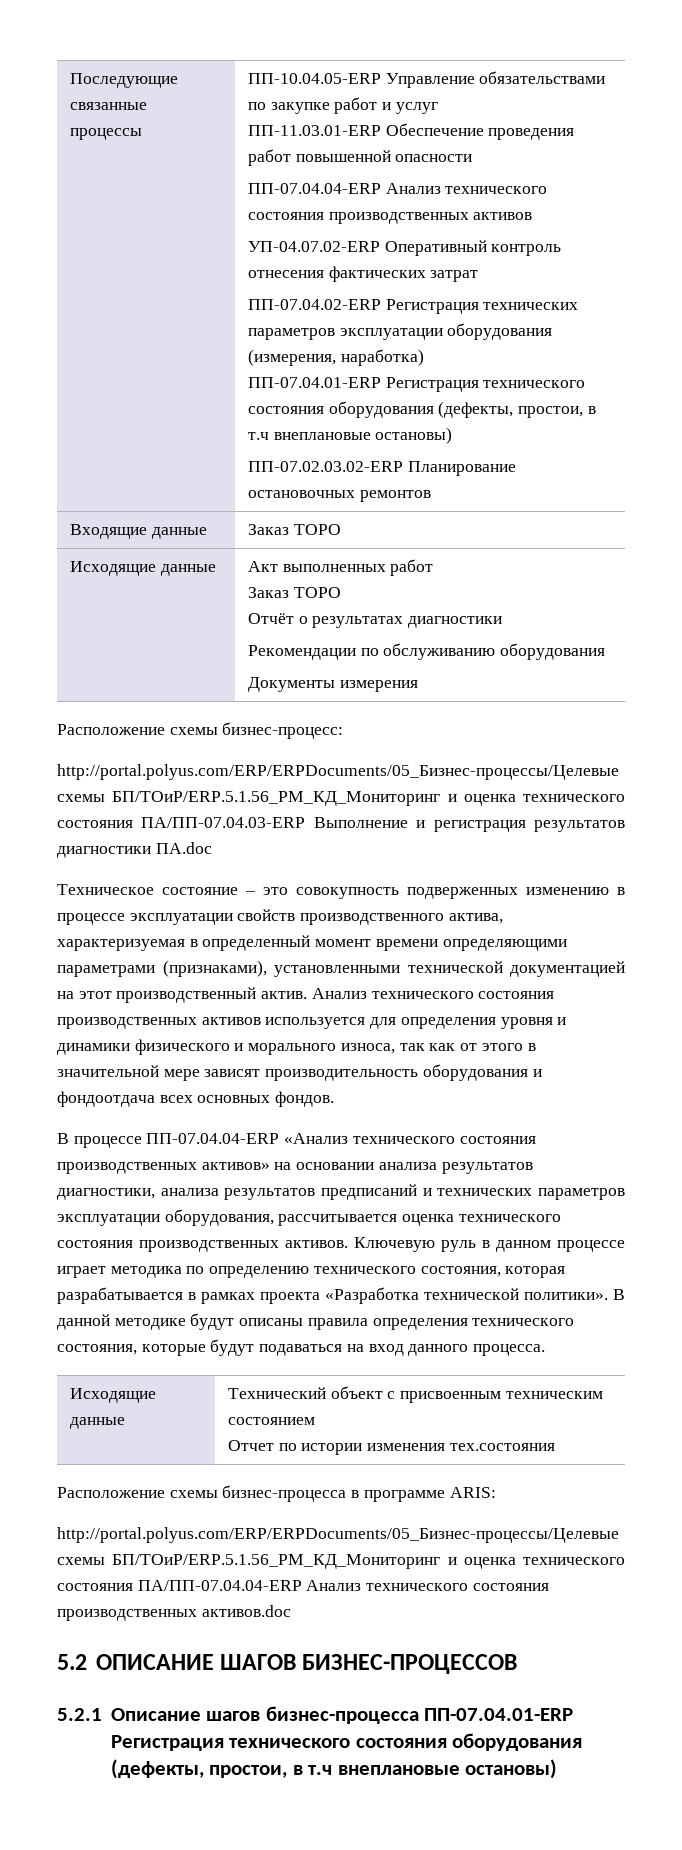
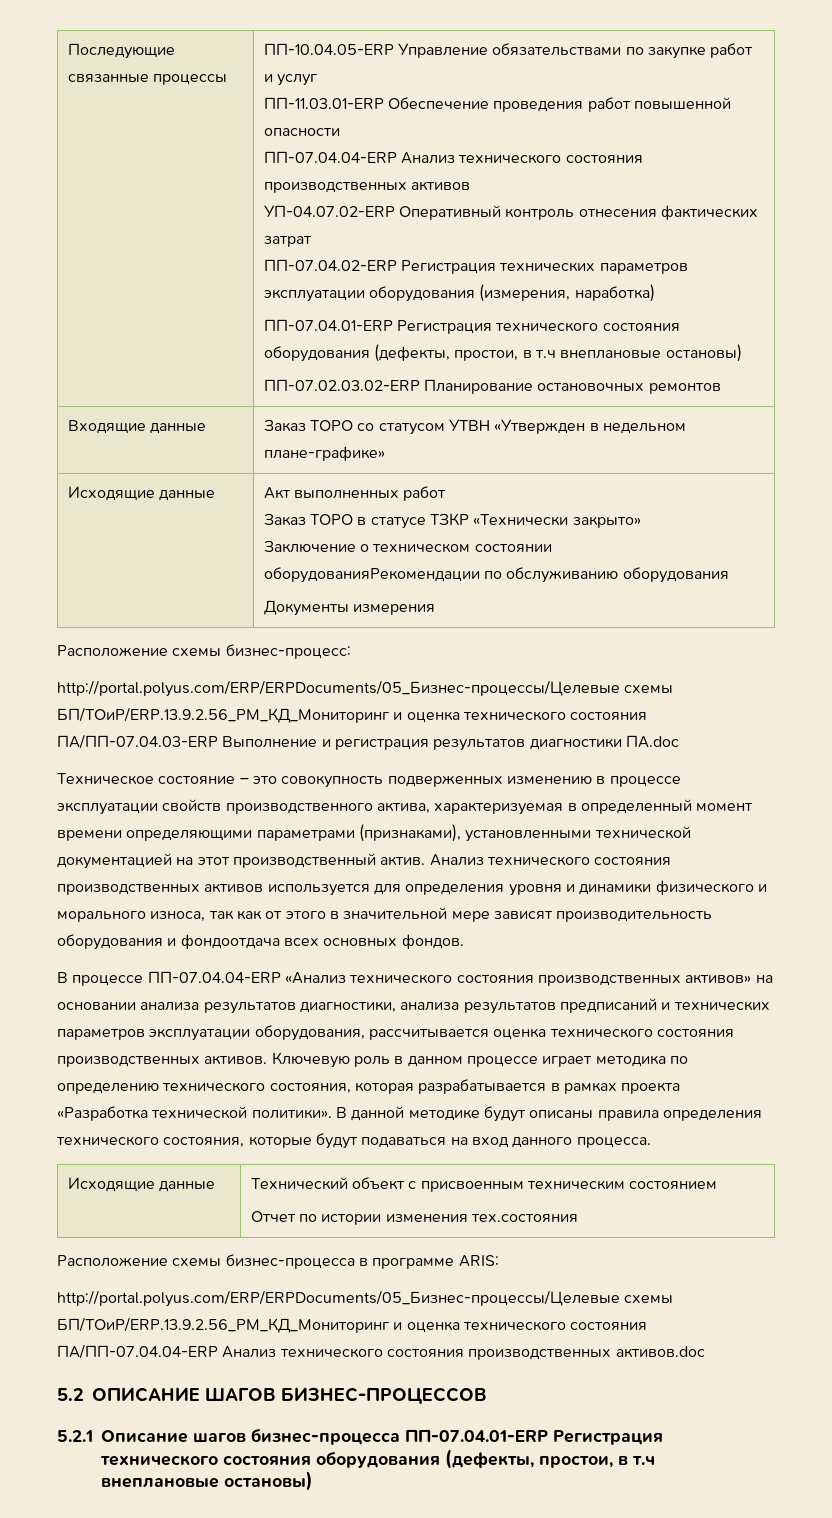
- Входящие данные | Заказ ТОРО
+ Входящие данные | Заказ ТОРО со статусом УТВН «Утвержден в недельном плане-графике»
  Исходящие данные | Акт выполненных работ
- Заказ ТОРО
- Отчёт о результатах диагностики
- Рекомендации по обслуживанию оборудования
+ Заказ ТОРО в статусе ТЗКР «Технически закрыто»
+ Заключение о техническом состоянии оборудованияРекомендации по обслуживанию оборудования
- http://portal.polyus.com/ERP/ERPDocuments/05_Бизнес-процессы/Целевые схемы БП/ТОиР/ERP.5.1.56_PM_КД_Мониторинг и оценка технического состояния ПА/ПП-07.04.03-ERP Выполнение и регистрация результатов диагностики ПА.doc
+ http://portal.polyus.com/ERP/ERPDocuments/05_Бизнес-процессы/Целевые схемы БП/ТОиР/ERP.13.9.2.56_PM_КД_Мониторинг и оценка технического состояния ПА/ПП-07.04.03-ERP Выполнение и регистрация результатов диагностики ПА.doc
- Ключевую руль в данном процессе играет методика по определению технического состояния, которая разрабатывается в рамках проекта «Разработка технической политики».
+ Ключевую роль в данном процессе играет методика по определению технического состояния, которая разрабатывается в рамках проекта «Разработка технической политики».
- http://portal.polyus.com/ERP/ERPDocuments/05_Бизнес-процессы/Целевые схемы БП/ТОиР/ERP.5.1.56_PM_КД_Мониторинг и оценка технического состояния ПА/ПП-07.04.04-ERP Анализ технического состояния производственных активов.doc
+ http://portal.polyus.com/ERP/ERPDocuments/05_Бизнес-процессы/Целевые схемы БП/ТОиР/ERP.13.9.2.56_PM_КД_Мониторинг и оценка технического состояния ПА/ПП-07.04.04-ERP Анализ технического состояния производственных активов.doc

